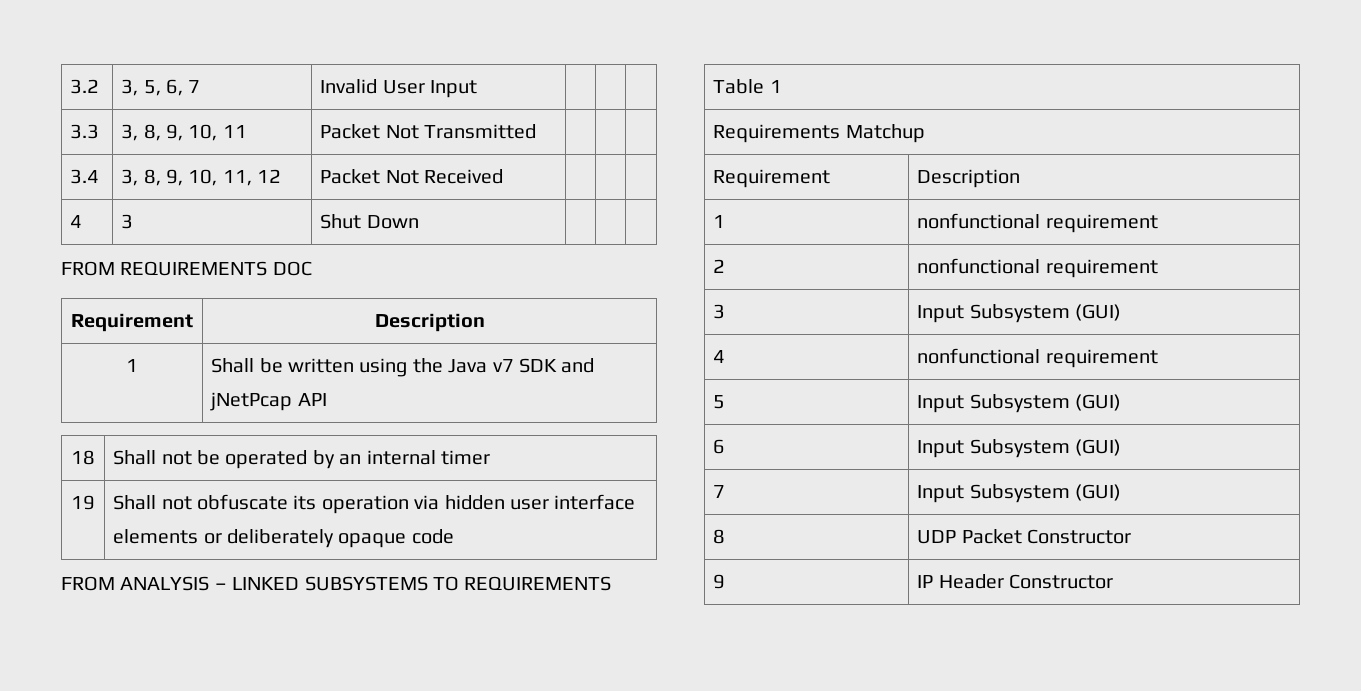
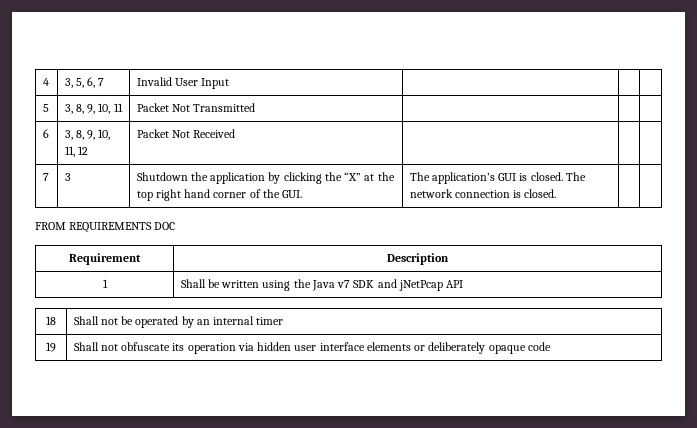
- 3.2 | 3, 5, 6, 7 | Invalid User Input | | |
+ 4 | 3, 5, 6, 7 | Invalid User Input | | |
- 3.3 | 3, 8, 9, 10, 11 | Packet Not Transmitted | | |
+ 5 | 3, 8, 9, 10, 11 | Packet Not Transmitted | | |
- 3.4 | 3, 8, 9, 10, 11, 12 | Packet Not Received | | |
+ 6 | 3, 8, 9, 10, 11, 12 | Packet Not Received | | |
- 4 | 3 | Shut Down | | |
+ 7 | 3 | Shutdown the application by clicking the “X” at the top right hand corner of the GUI. | The application’s GUI is closed. The network connection is closed. | |
- FROM ANALYSIS – LINKED SUBSYSTEMS TO REQUIREMENTS
- Table 1
- Requirements Matchup
- Requirement | Description
- 1 | nonfunctional requirement
- 2 | nonfunctional requirement
- 3 | Input Subsystem (GUI)
- 4 | nonfunctional requirement
- 5 | Input Subsystem (GUI)
- 6 | Input Subsystem (GUI)
- 7 | Input Subsystem (GUI)
- 8 | UDP Packet Constructor
- 9 | IP Header Constructor

